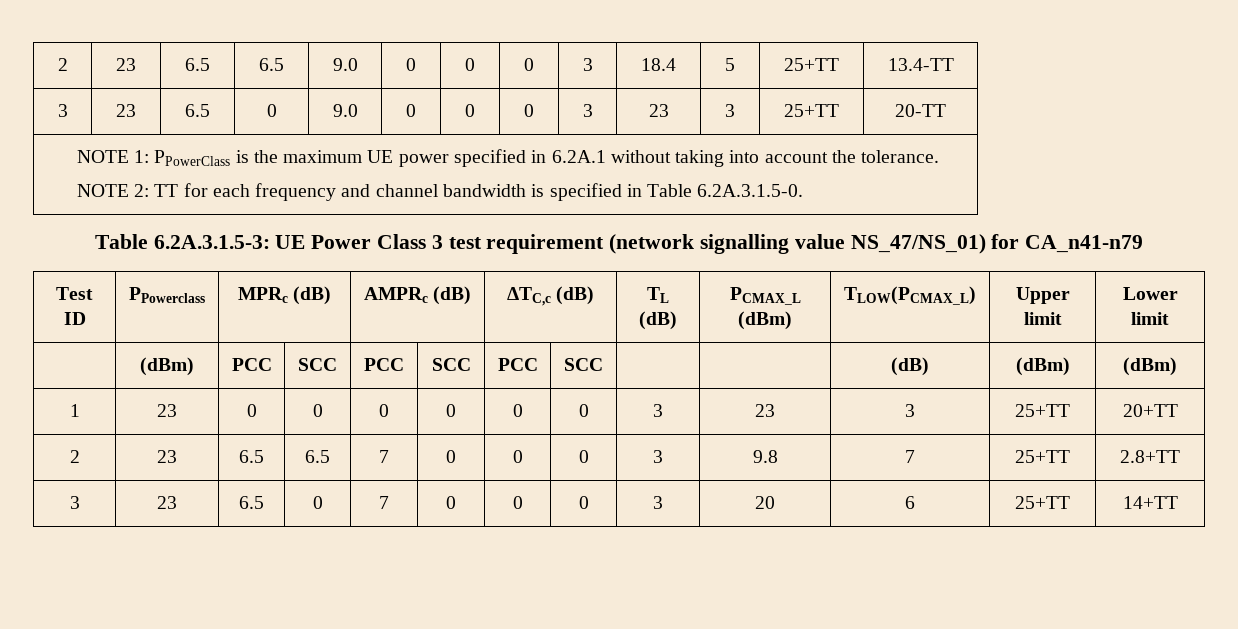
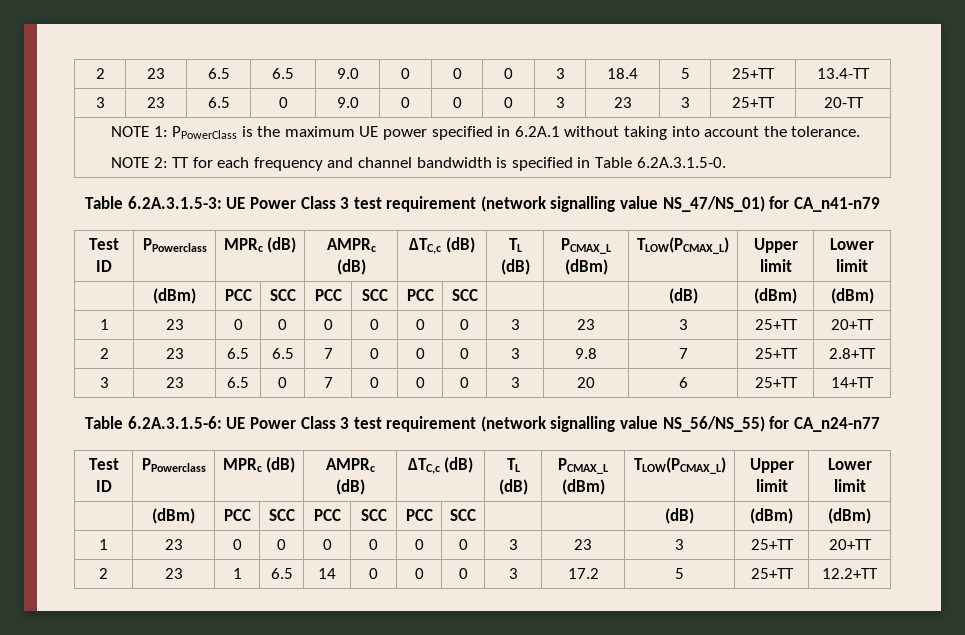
+ Table 6.2A.3.1.5-6: UE Power Class 3 test requirement (network signalling value NS_56/NS_55) for CA_n24-n77
+ Test ID | PPowerclass | MPRc (dB) | AMPRc (dB) | ΔTC,c (dB) | TL (dB) | PCMAX_L (dBm) | TLOW(PCMAX_L) | Upper limit | Lower limit
+ | (dBm) | PCC | SCC | PCC | SCC | PCC | SCC | | | (dB) | (dBm) | (dBm)
+ 1 | 23 | 0 | 0 | 0 | 0 | 0 | 0 | 3 | 23 | 3 | 25+TT | 20+TT
+ 2 | 23 | 1 | 6.5 | 14 | 0 | 0 | 0 | 3 | 17.2 | 5 | 25+TT | 12.2+TT

